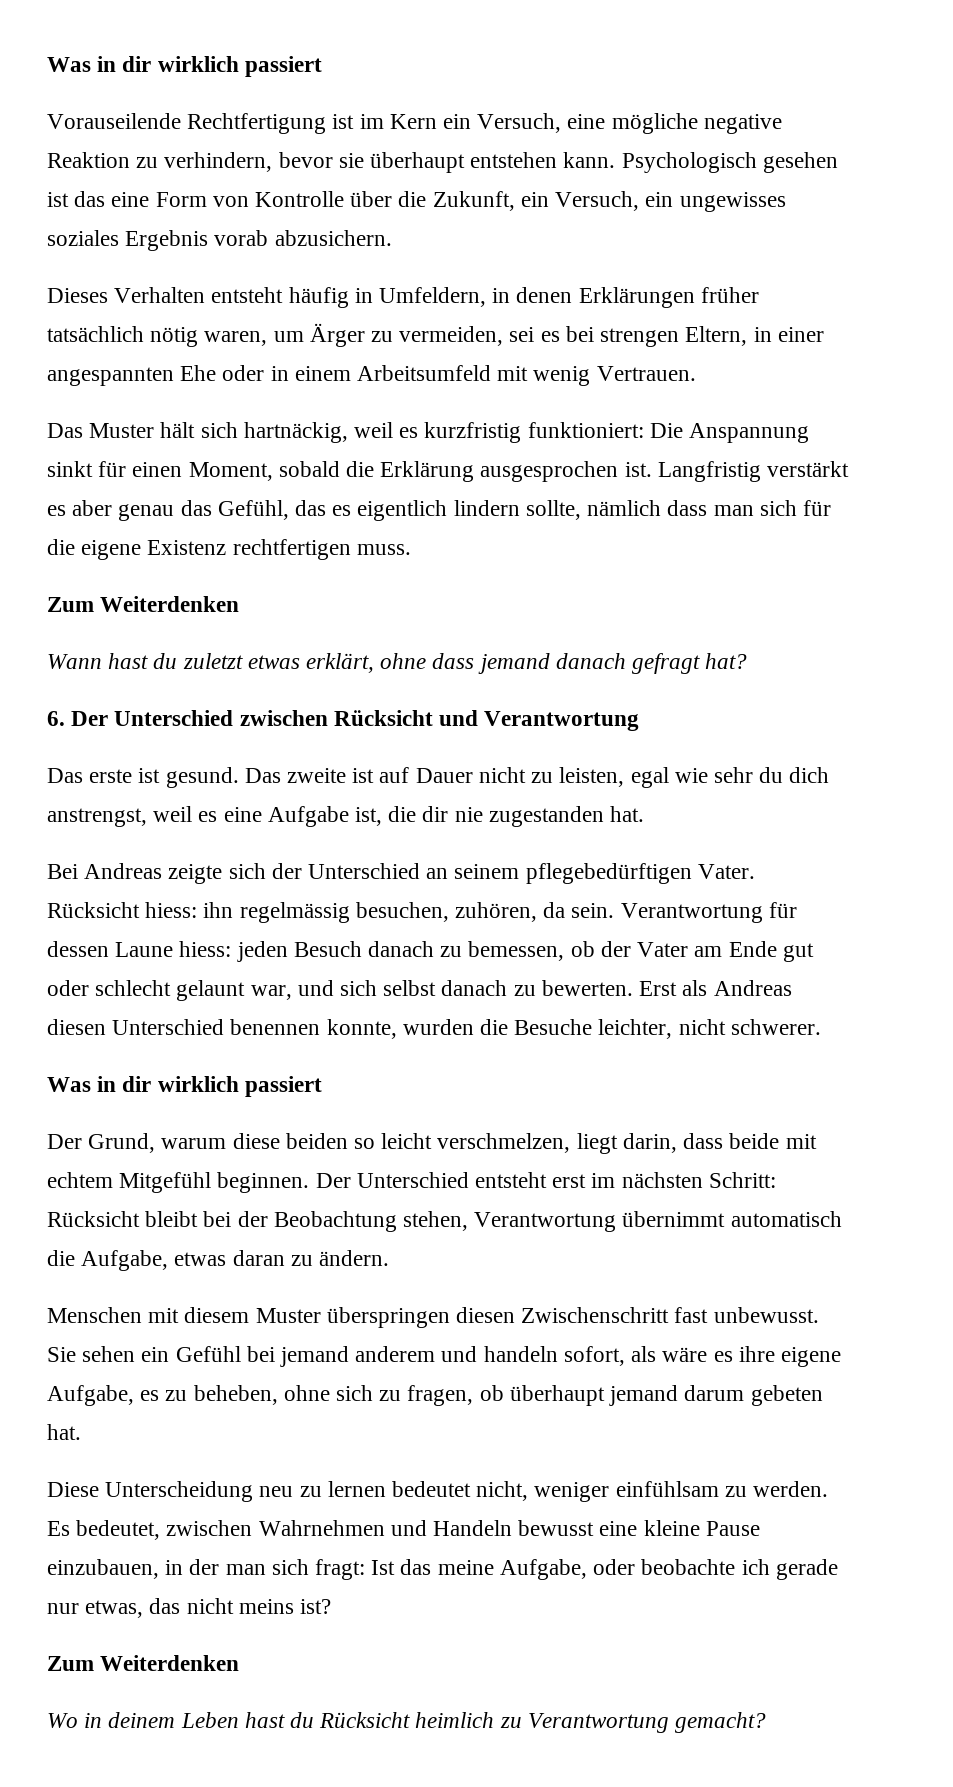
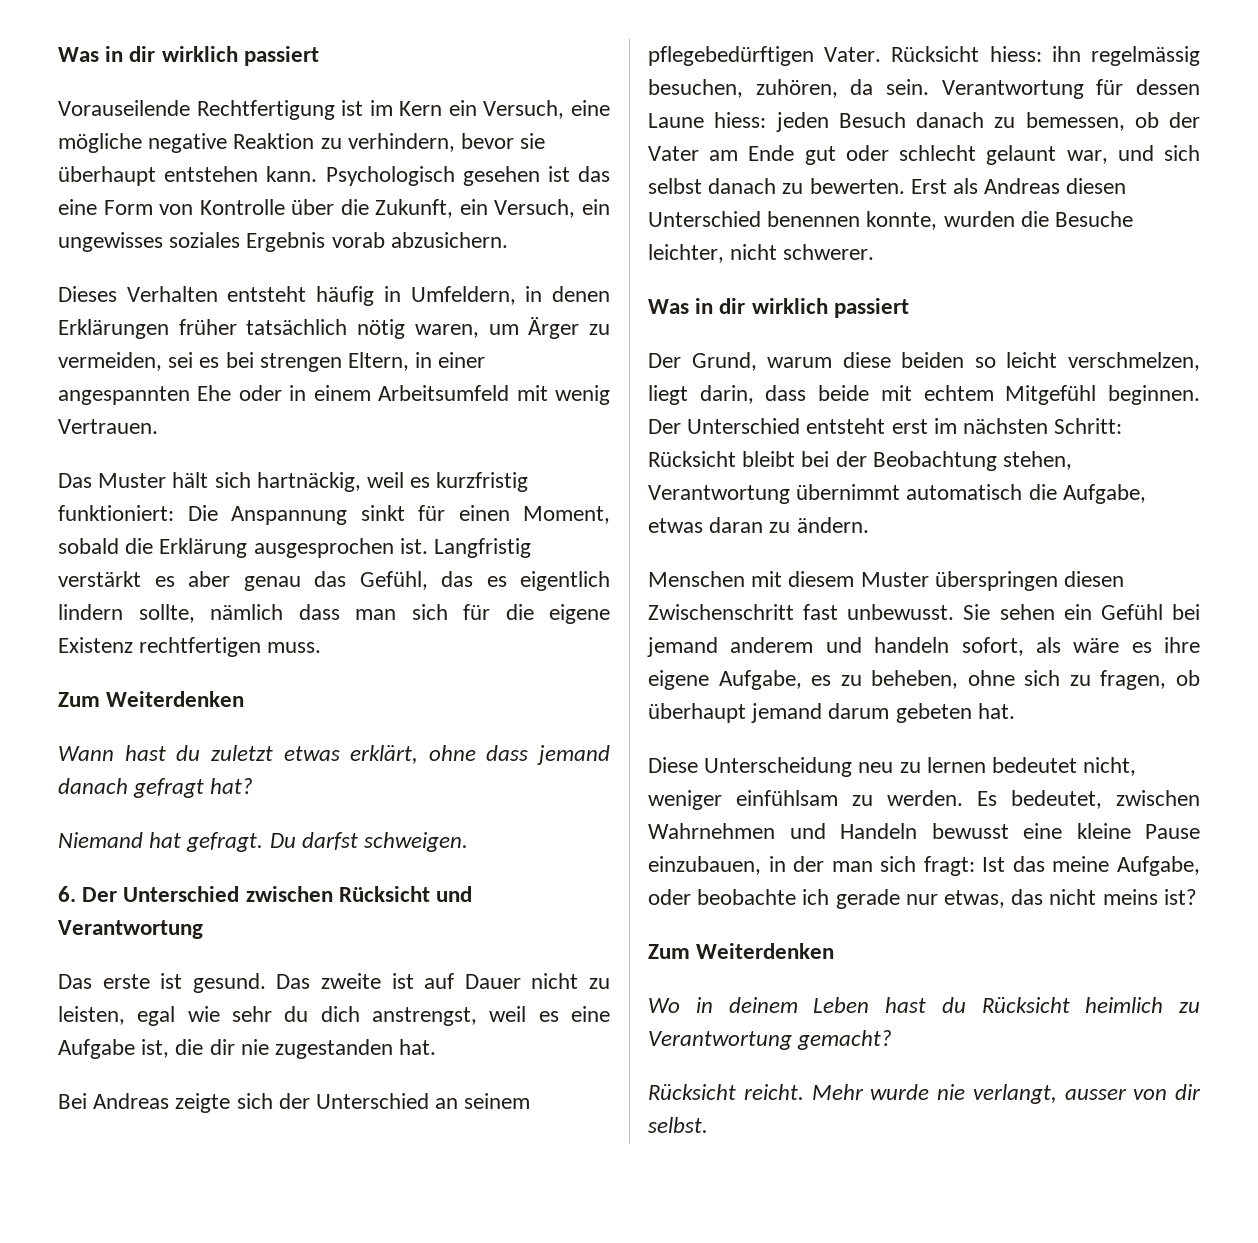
+ Niemand hat gefragt. Du darfst schweigen.
+ Rücksicht reicht. Mehr wurde nie verlangt, ausser von dir selbst.

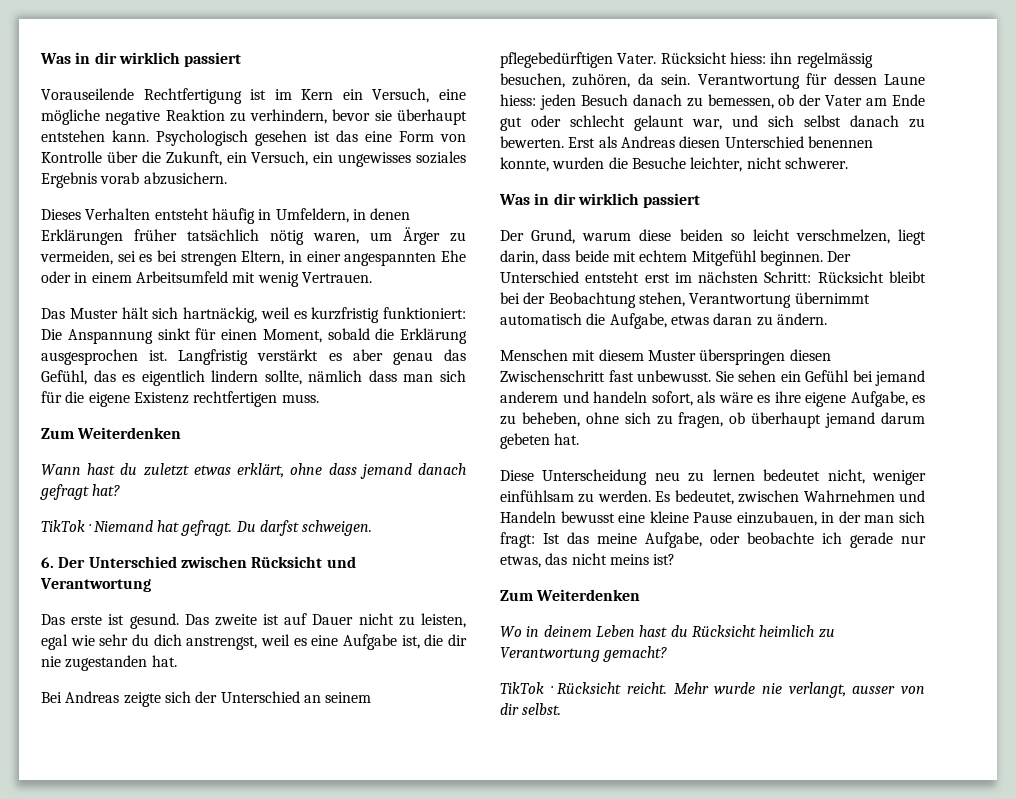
- Niemand hat gefragt.
+ TikTok · Niemand hat gefragt.
- Rücksicht reicht.
+ TikTok · Rücksicht reicht.

